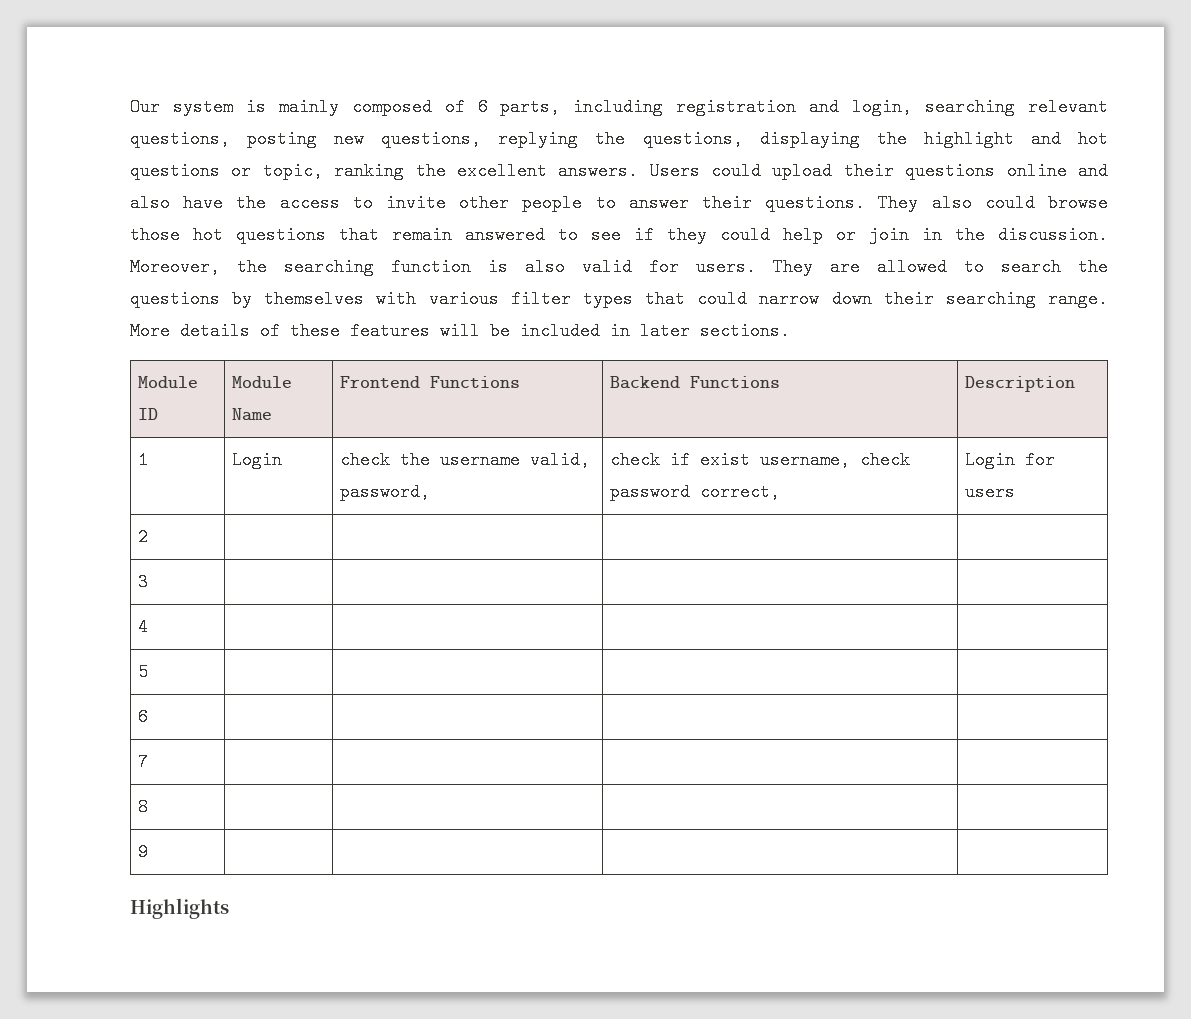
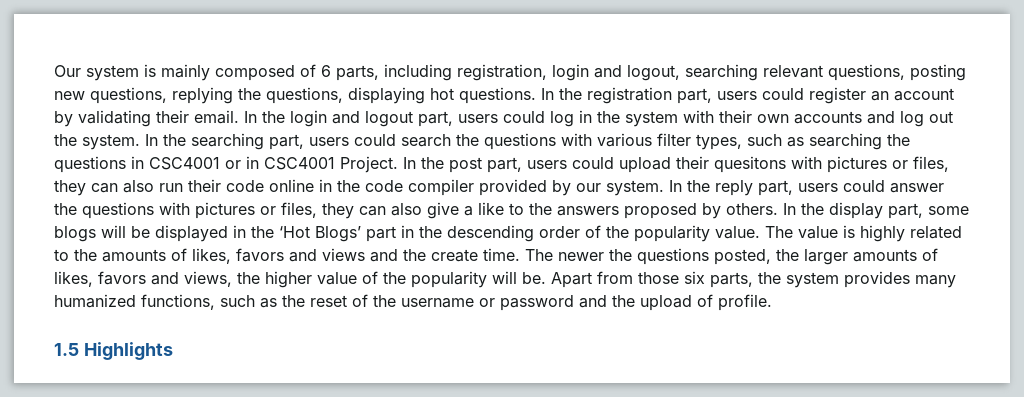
- Our system is mainly composed of 6 parts, including registration and login, searching relevant questions, posting new questions, replying the questions, displaying the highlight and hot questions or topic, ranking the excellent answers. Users could upload their questions online and also have the access to invite other people to answer their questions. They also could browse those hot questions that remain answered to see if they could help or join in the discussion. Moreover, the searching function is also valid for users. They are allowed to search the questions by themselves with various filter types that could narrow down their searching range. More details of these features will be included in later sections.
- Module ID | Module Name | Frontend Functions | Backend Functions | Description
- 1 | Login | check the username valid, password, | check if exist username, check password correct, | Login for users
- 2 | | | |
- 3 | | | |
- 4 | | | |
- 5 | | | |
- 6 | | | |
- 7 | | | |
- 8 | | | |
- 9 | | | |
- Highlights
+ Our system is mainly composed of 6 parts, including registration, login and logout, searching relevant questions, posting new questions, replying the questions, displaying hot questions. In the registration part, users could register an account by validating their email. In the login and logout part, users could log in the system with their own accounts and log out the system. In the searching part, users could search the questions with various filter types, such as searching the questions in CSC4001 or in CSC4001 Project. In the post part, users could upload their quesitons with pictures or files, they can also run their code online in the code compiler provided by our system. In the reply part, users could answer the questions with pictures or files, they can also give a like to the answers proposed by others. In the display part, some blogs will be displayed in the ‘Hot Blogs’ part in the descending order of the popularity value. The value is highly related to the amounts of likes, favors and views and the create time. The newer the questions posted, the larger amounts of likes, favors and views, the higher value of the popularity will be. Apart from those six parts, the system provides many humanized functions, such as the reset of the username or password and the upload of profile.
+ 1.5 Highlights

